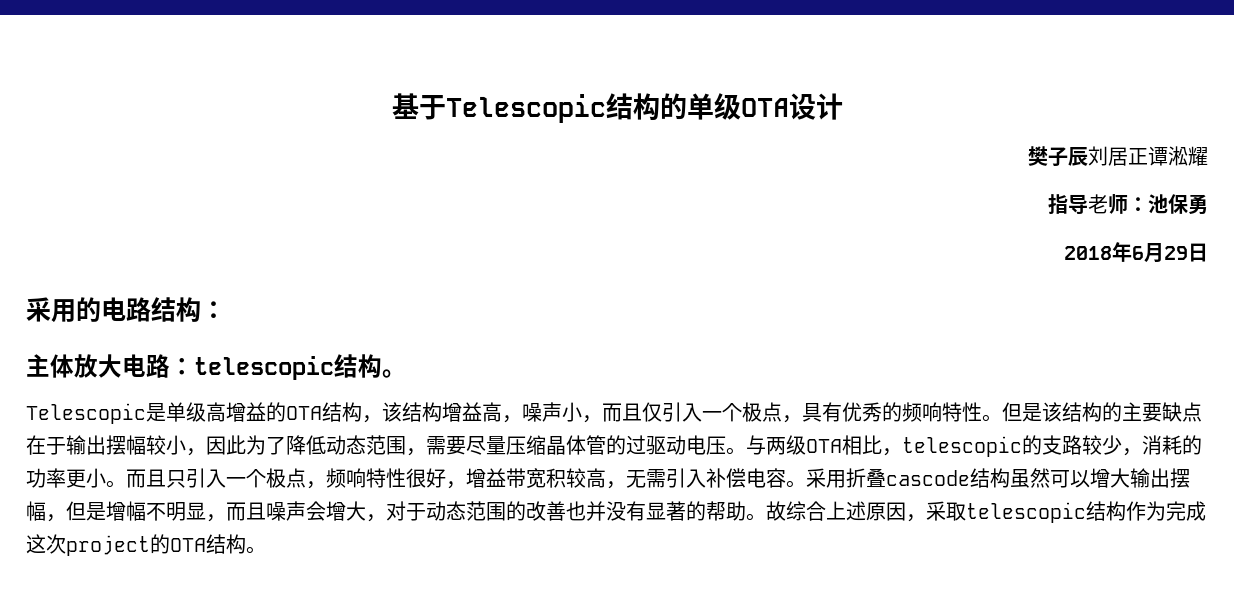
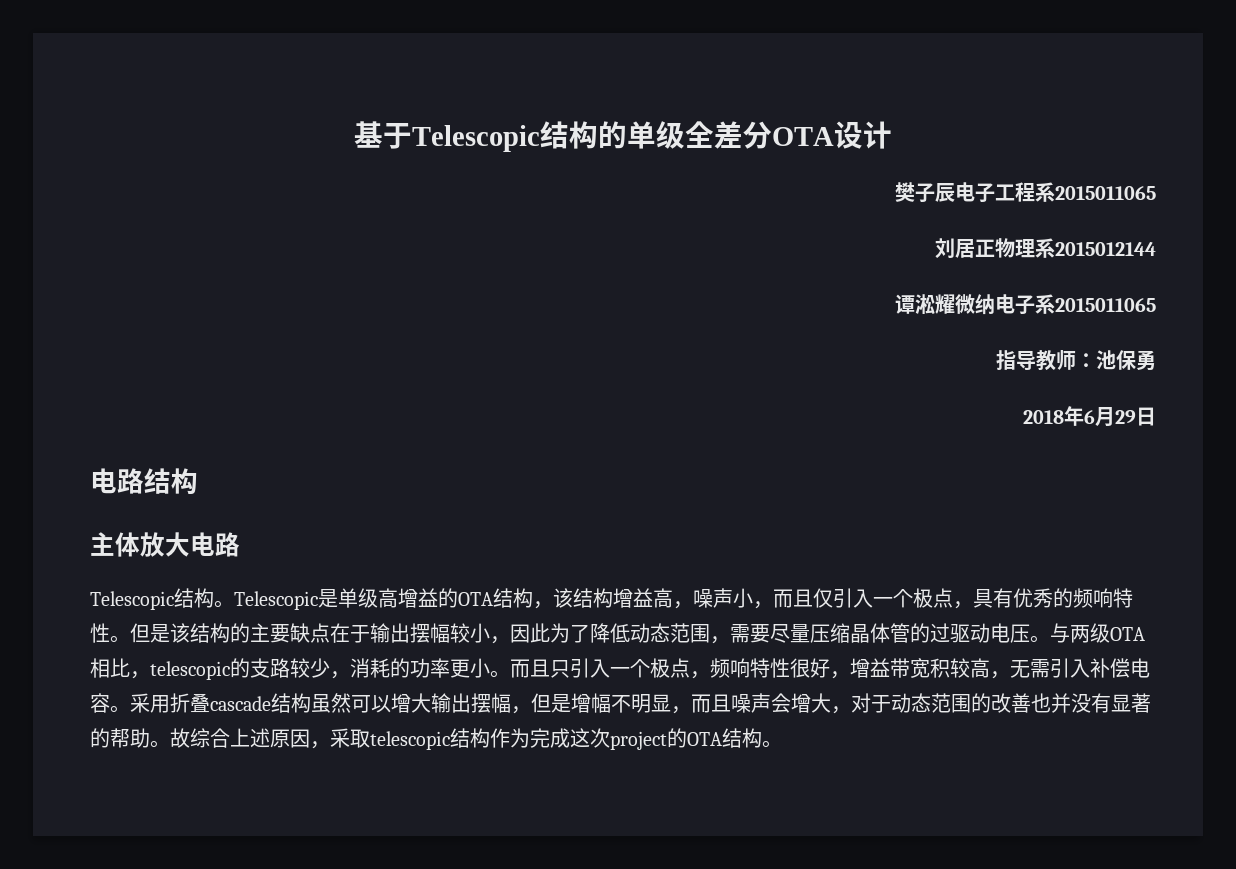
- 基于Telescopic结构的单级OTA设计
+ 基于Telescopic结构的单级全差分OTA设计
- 樊子辰刘居正谭淞耀
+ 樊子辰电子工程系2015011065
+ 刘居正物理系2015012144
+ 谭淞耀微纳电子系2015011065
- 指导老师：池保勇
+ 指导教师：池保勇
- 采用的电路结构：
+ 电路结构
- 主体放大电路：telescopic结构。
- Telescopic是单级高增益的OTA结构，该结构增益高，噪声小，而且仅引入一个极点，具有优秀的频响特性。
+ 主体放大电路
+ Telescopic结构。Telescopic是单级高增益的OTA结构，该结构增益高，噪声小，而且仅引入一个极点，具有优秀的频响特性。
- 采用折叠cascode结构虽然可以增大输出摆幅，但是增幅不明显，而且噪声会增大，对于动态范围的改善也并没有显著的帮助。
+ 采用折叠cascade结构虽然可以增大输出摆幅，但是增幅不明显，而且噪声会增大，对于动态范围的改善也并没有显著的帮助。

